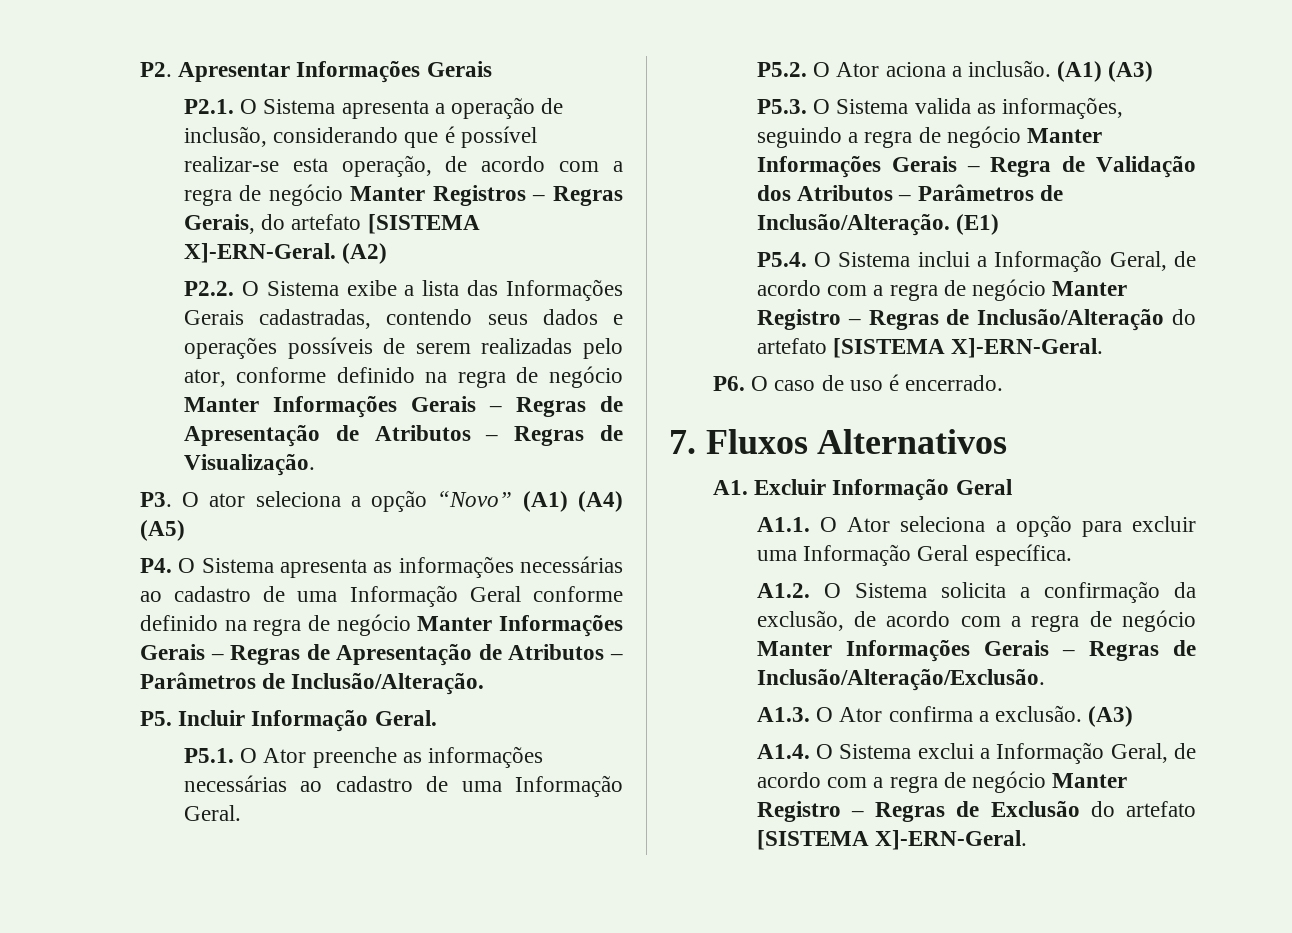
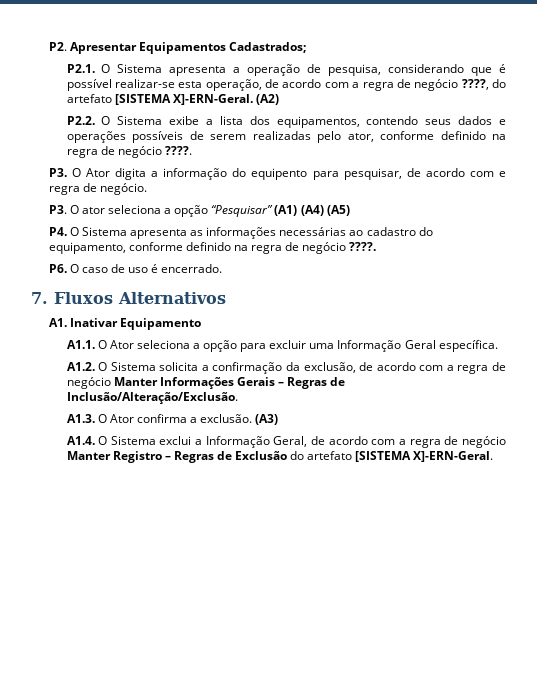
- P2. Apresentar Informações Gerais
+ P2. Apresentar Equipamentos Cadastrados;
- P2.1. O Sistema apresenta a operação de inclusão, considerando que é possível realizar-se esta operação, de acordo com a regra de negócio Manter Registros – Regras Gerais, do artefato [SISTEMA X]-ERN-Geral.
+ P2.1. O Sistema apresenta a operação de pesquisa, considerando que é possível realizar-se esta operação, de acordo com a regra de negócio ????, do artefato [SISTEMA X]-ERN-Geral.
- P2.2. O Sistema exibe a lista das Informações Gerais cadastradas, contendo seus dados e operações possíveis de serem realizadas pelo ator, conforme definido na regra de negócio Manter Informações Gerais – Regras de Apresentação de Atributos – Regras de Visualização.
+ P2.2. O Sistema exibe a lista dos equipamentos, contendo seus dados e operações possíveis de serem realizadas pelo ator, conforme definido na regra de negócio ????.
+ P3. O Ator digita a informação do equipento para pesquisar, de acordo com e regra de negócio.
- P3. O ator seleciona a opção “Novo” (A1) (A4) (A5)
+ P3. O ator seleciona a opção “Pesquisar” (A1) (A4) (A5)
- P4. O Sistema apresenta as informações necessárias ao cadastro de uma Informação Geral conforme definido na regra de negócio Manter Informações Gerais – Regras de Apresentação de Atributos – Parâmetros de Inclusão/Alteração.
- P5. Incluir Informação Geral.
- P5.1. O Ator preenche as informações necessárias ao cadastro de uma Informação Geral.
- P5.2. O Ator aciona a inclusão. (A1) (A3)
- P5.3. O Sistema valida as informações, seguindo a regra de negócio Manter Informações Gerais – Regra de Validação dos Atributos – Parâmetros de Inclusão/Alteração. (E1)
- P5.4. O Sistema inclui a Informação Geral, de acordo com a regra de negócio Manter Registro – Regras de Inclusão/Alteração do artefato [SISTEMA X]-ERN-Geral.
+ P4. O Sistema apresenta as informações necessárias ao cadastro do equipamento, conforme definido na regra de negócio ????.
- A1. Excluir Informação Geral
+ A1. Inativar Equipamento

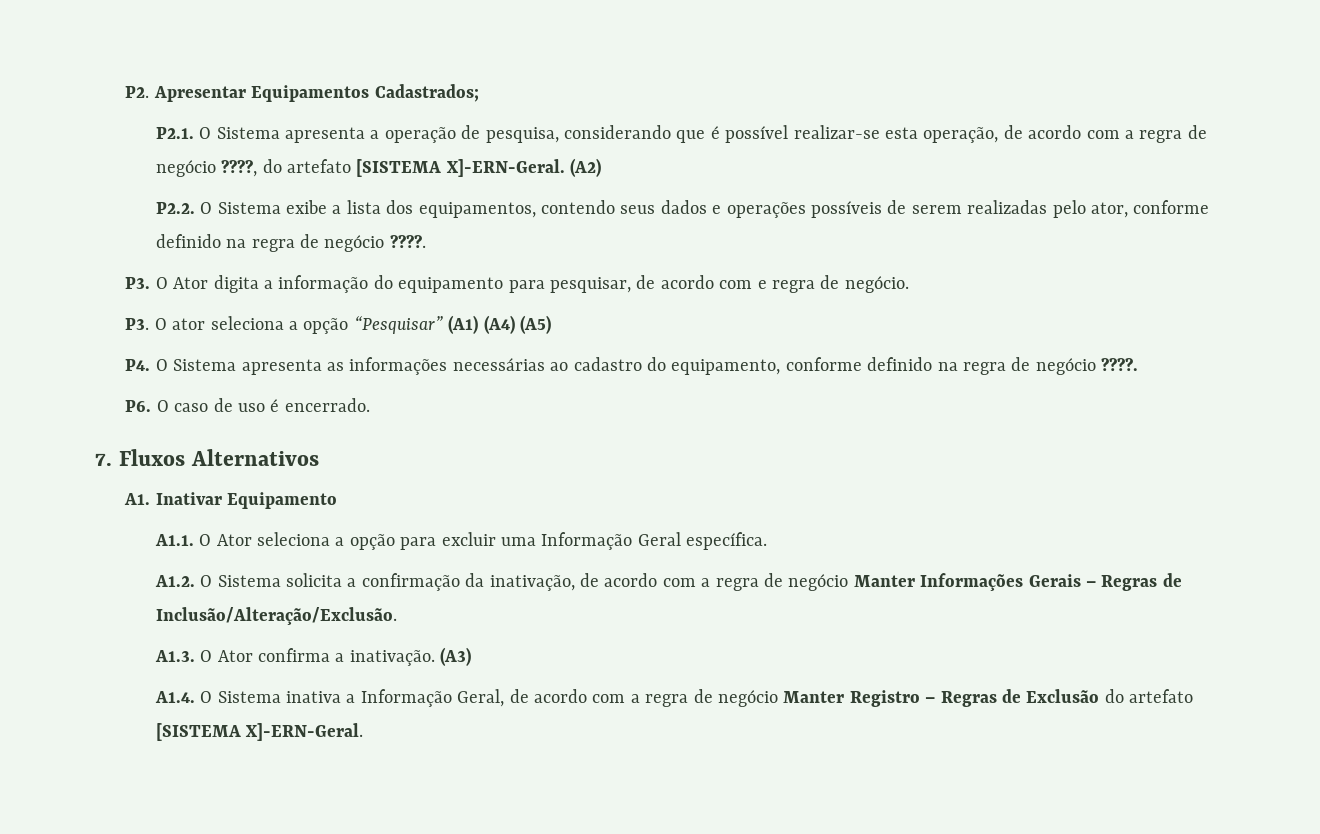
- P3. O Ator digita a informação do equipento para pesquisar, de acordo com e regra de negócio.
+ P3. O Ator digita a informação do equipamento para pesquisar, de acordo com e regra de negócio.
- A1.2. O Sistema solicita a confirmação da exclusão, de acordo com a regra de negócio Manter Informações Gerais – Regras de Inclusão/Alteração/Exclusão.
+ A1.2. O Sistema solicita a confirmação da inativação, de acordo com a regra de negócio Manter Informações Gerais – Regras de Inclusão/Alteração/Exclusão.
- A1.3. O Ator confirma a exclusão.
+ A1.3. O Ator confirma a inativação.
- A1.4. O Sistema exclui a Informação Geral, de acordo com a regra de negócio Manter Registro – Regras de Exclusão do artefato [SISTEMA X]-ERN-Geral.
+ A1.4. O Sistema inativa a Informação Geral, de acordo com a regra de negócio Manter Registro – Regras de Exclusão do artefato [SISTEMA X]-ERN-Geral.

